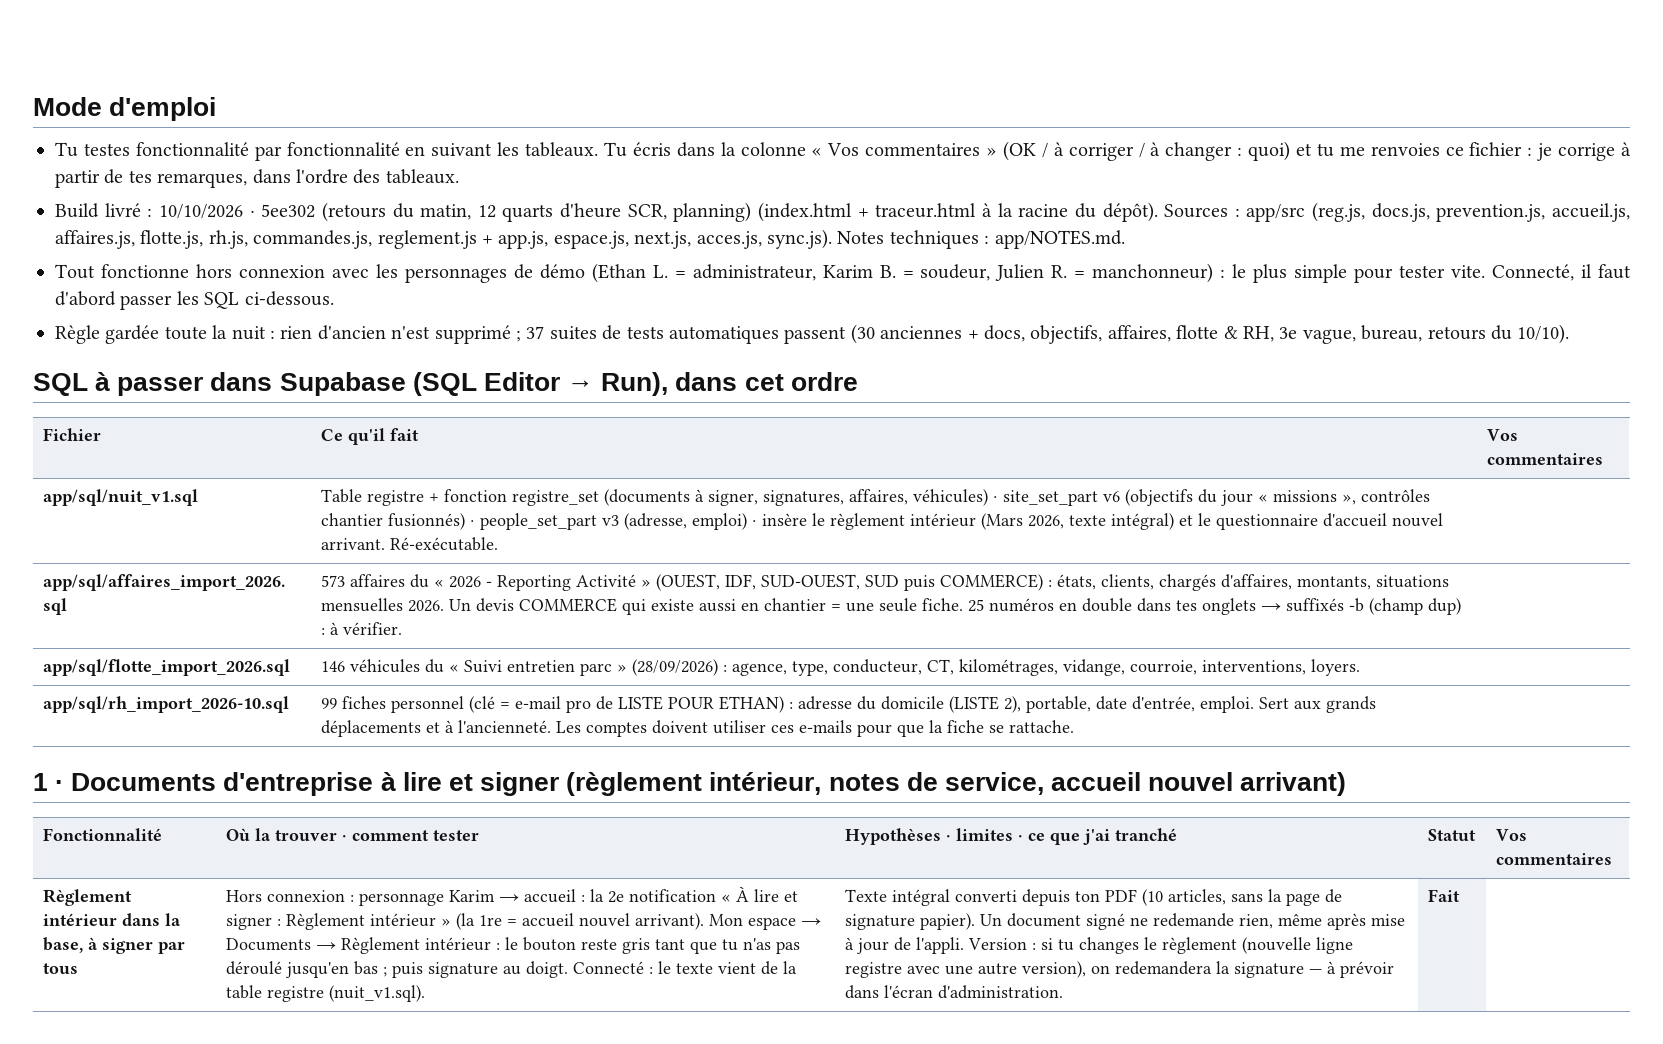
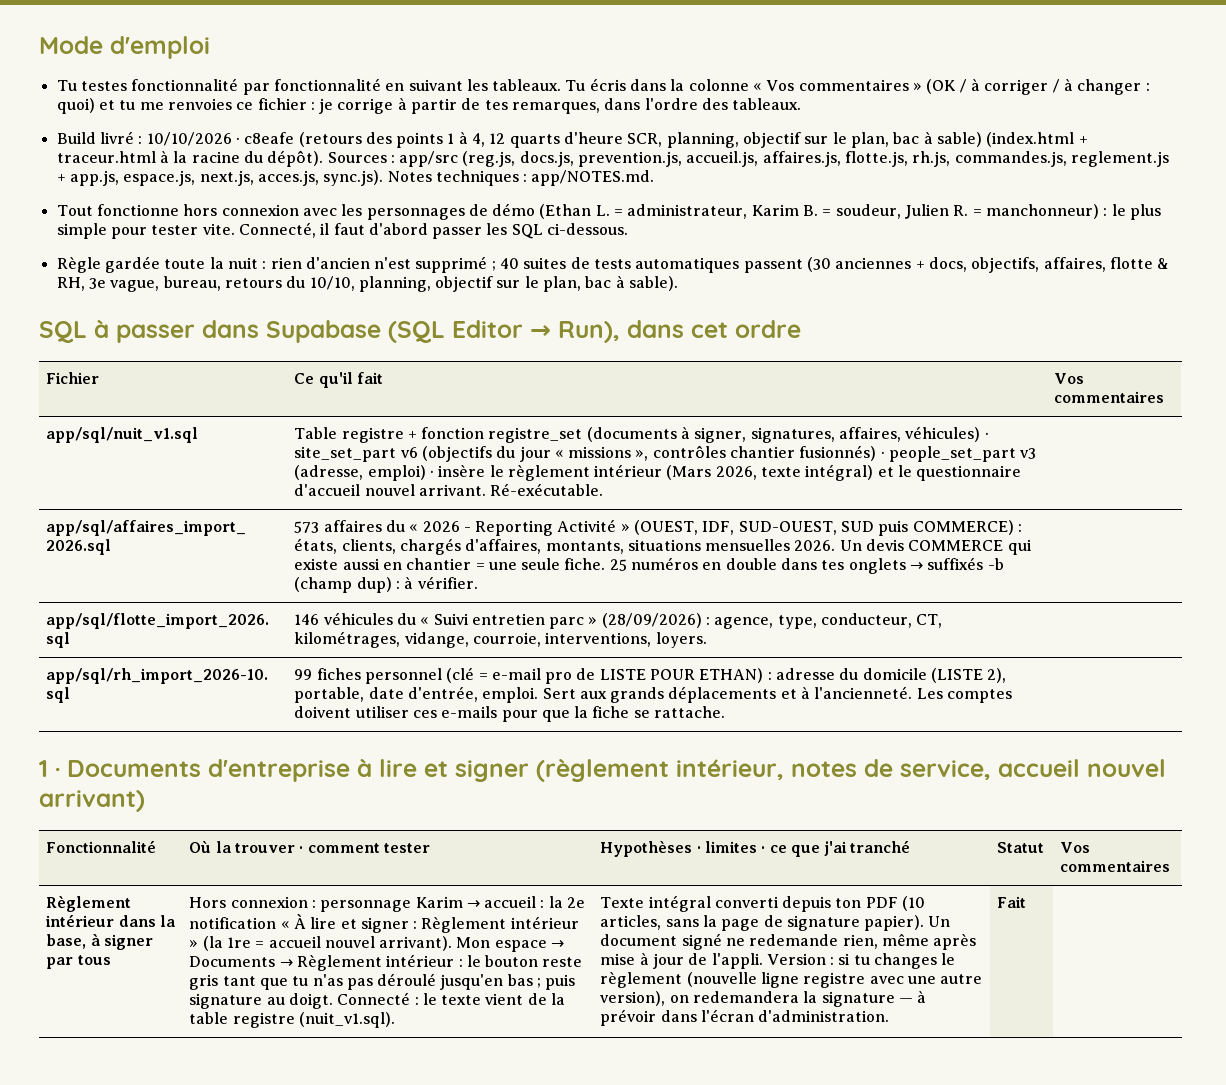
- Build livré : 10/10/2026 · 5ee302 (retours du matin, 12 quarts d'heure SCR, planning) (index.html + traceur.html à la racine du dépôt).
+ Build livré : 10/10/2026 · c8eafe (retours des points 1 à 4, 12 quarts d'heure SCR, planning, objectif sur le plan, bac à sable) (index.html + traceur.html à la racine du dépôt).
- Règle gardée toute la nuit : rien d'ancien n'est supprimé ; 37 suites de tests automatiques passent (30 anciennes + docs, objectifs, affaires, flotte & RH, 3e vague, bureau, retours du 10/10).
+ Règle gardée toute la nuit : rien d'ancien n'est supprimé ; 40 suites de tests automatiques passent (30 anciennes + docs, objectifs, affaires, flotte & RH, 3e vague, bureau, retours du 10/10, planning, objectif sur le plan, bac à sable).

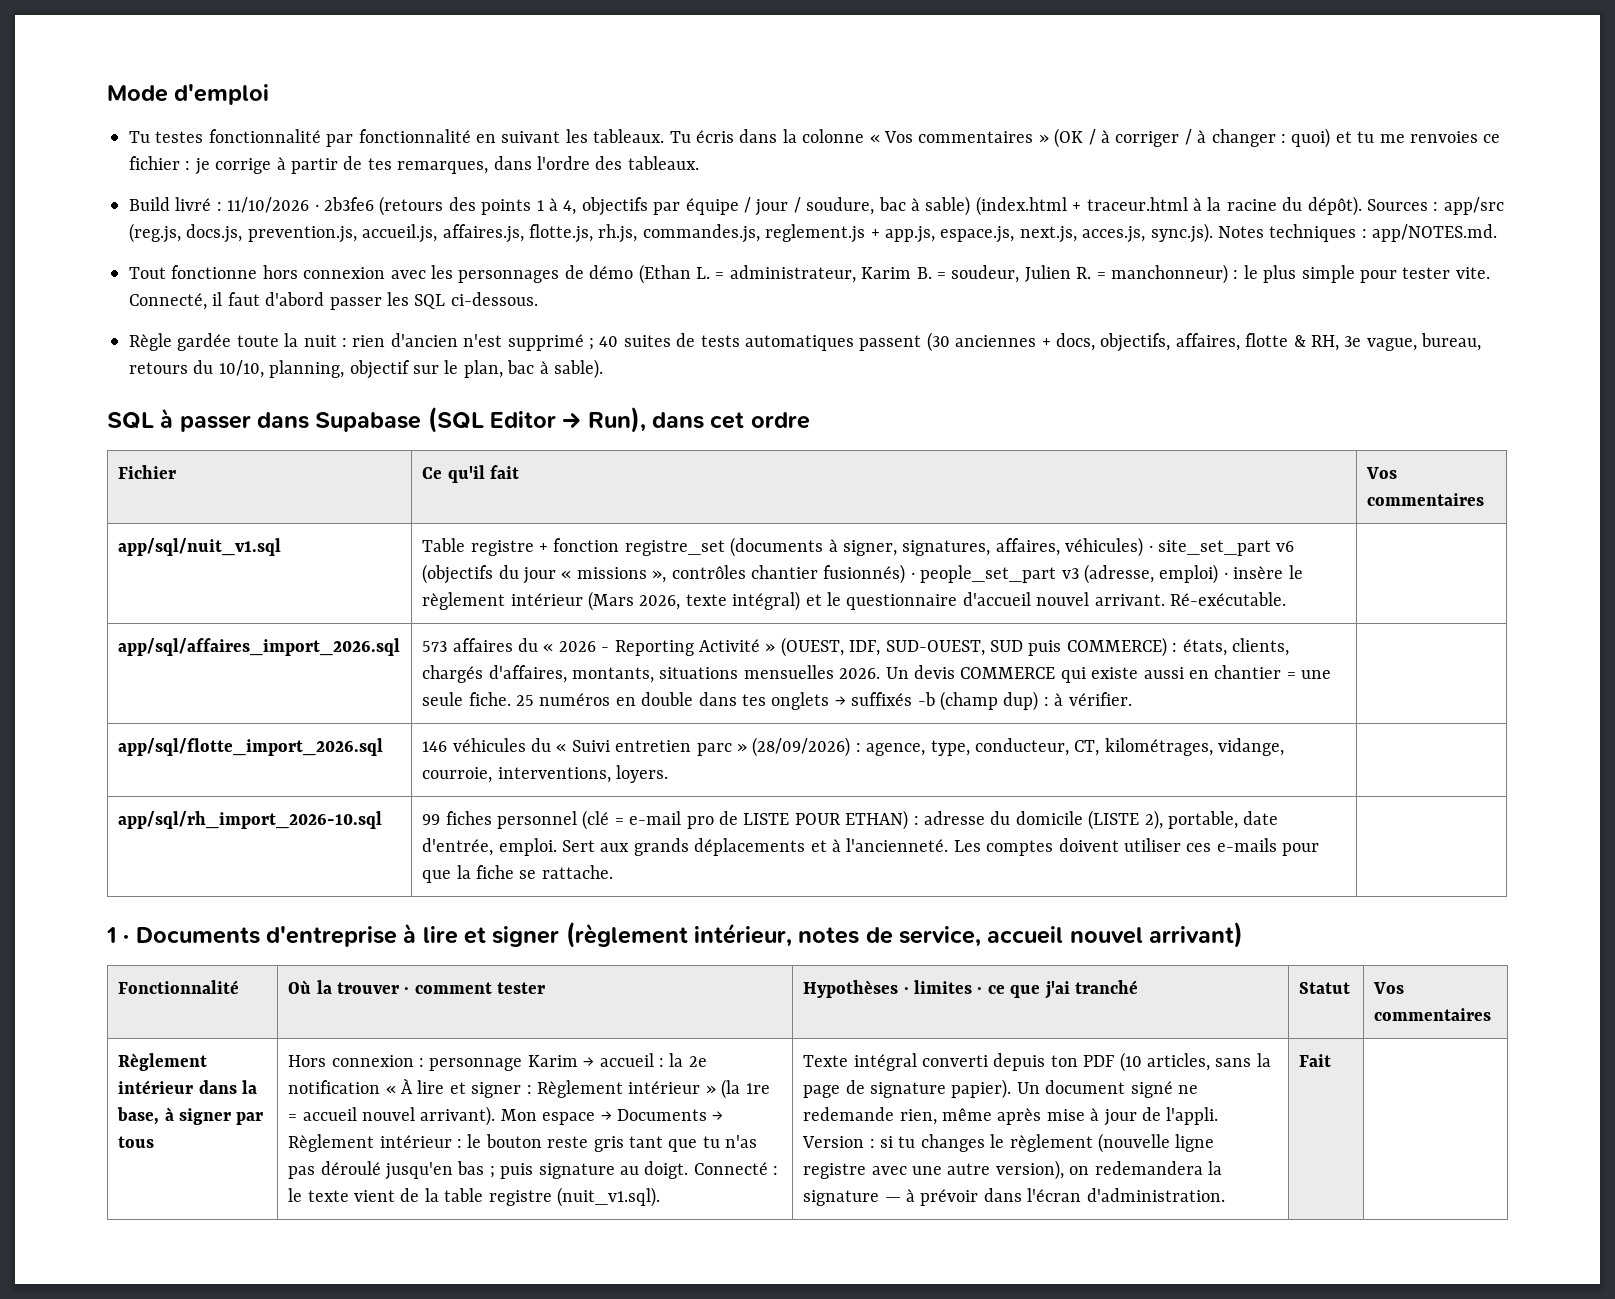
- Build livré : 10/10/2026 · c8eafe (retours des points 1 à 4, 12 quarts d'heure SCR, planning, objectif sur le plan, bac à sable) (index.html + traceur.html à la racine du dépôt).
+ Build livré : 11/10/2026 · 2b3fe6 (retours des points 1 à 4, objectifs par équipe / jour / soudure, bac à sable) (index.html + traceur.html à la racine du dépôt).

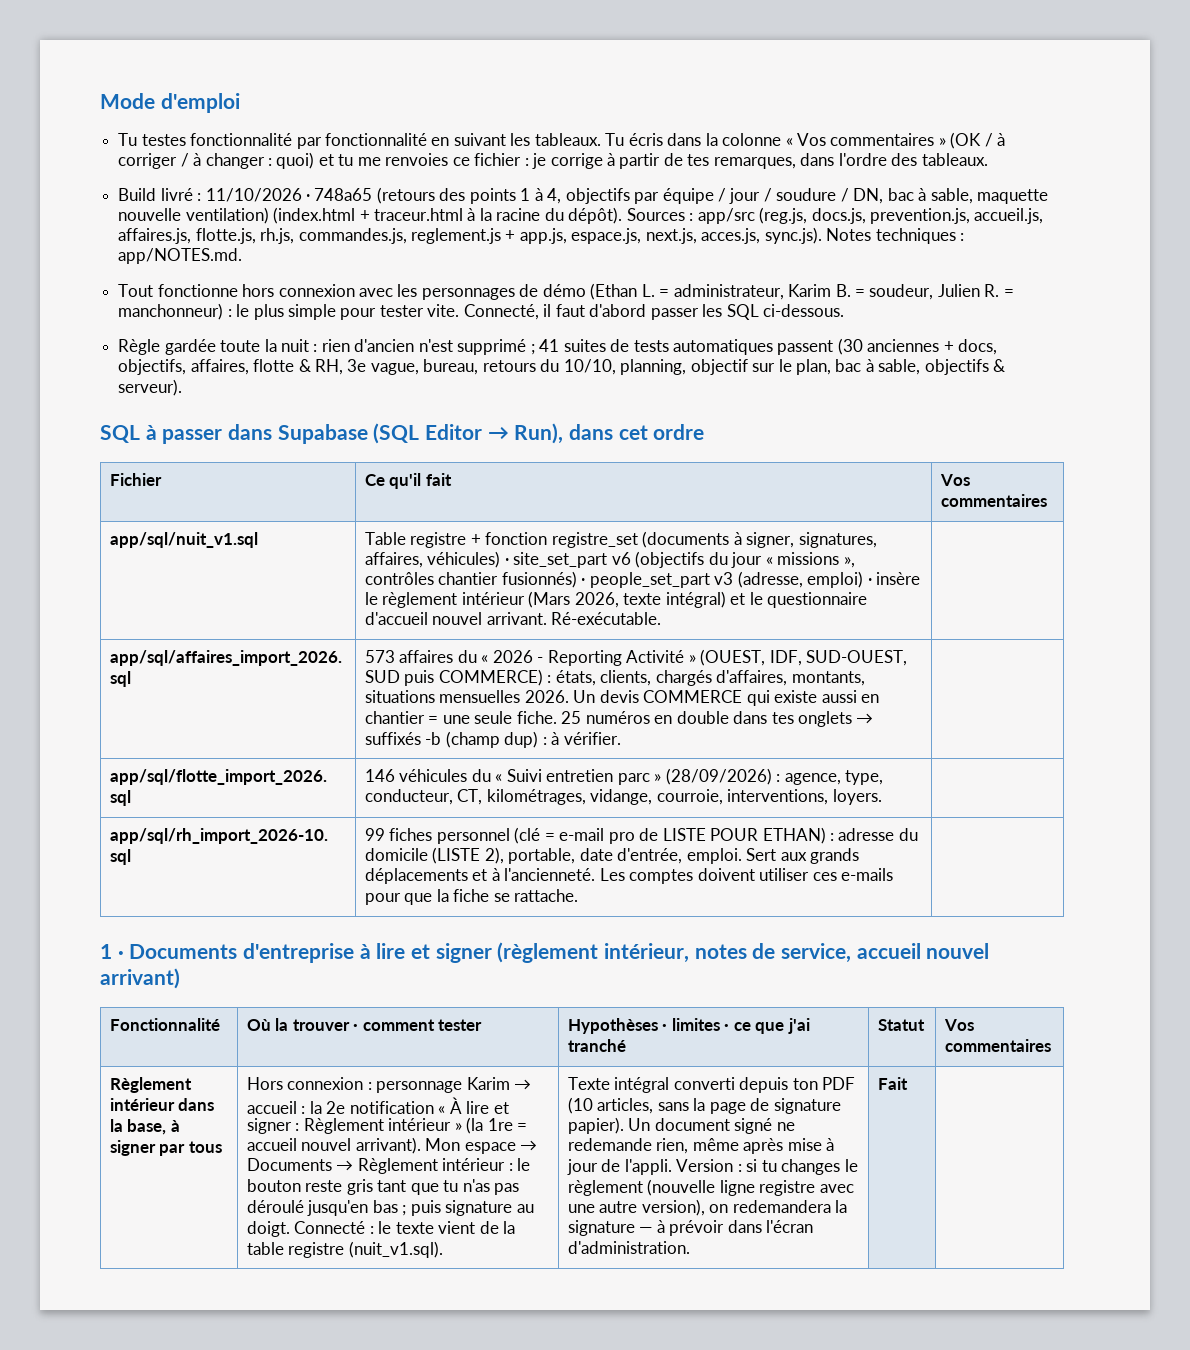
- Build livré : 11/10/2026 · 2b3fe6 (retours des points 1 à 4, objectifs par équipe / jour / soudure, bac à sable) (index.html + traceur.html à la racine du dépôt).
+ Build livré : 11/10/2026 · 748a65 (retours des points 1 à 4, objectifs par équipe / jour / soudure / DN, bac à sable, maquette nouvelle ventilation) (index.html + traceur.html à la racine du dépôt).
- Règle gardée toute la nuit : rien d'ancien n'est supprimé ; 40 suites de tests automatiques passent (30 anciennes + docs, objectifs, affaires, flotte & RH, 3e vague, bureau, retours du 10/10, planning, objectif sur le plan, bac à sable).
+ Règle gardée toute la nuit : rien d'ancien n'est supprimé ; 41 suites de tests automatiques passent (30 anciennes + docs, objectifs, affaires, flotte & RH, 3e vague, bureau, retours du 10/10, planning, objectif sur le plan, bac à sable, objectifs & serveur).

